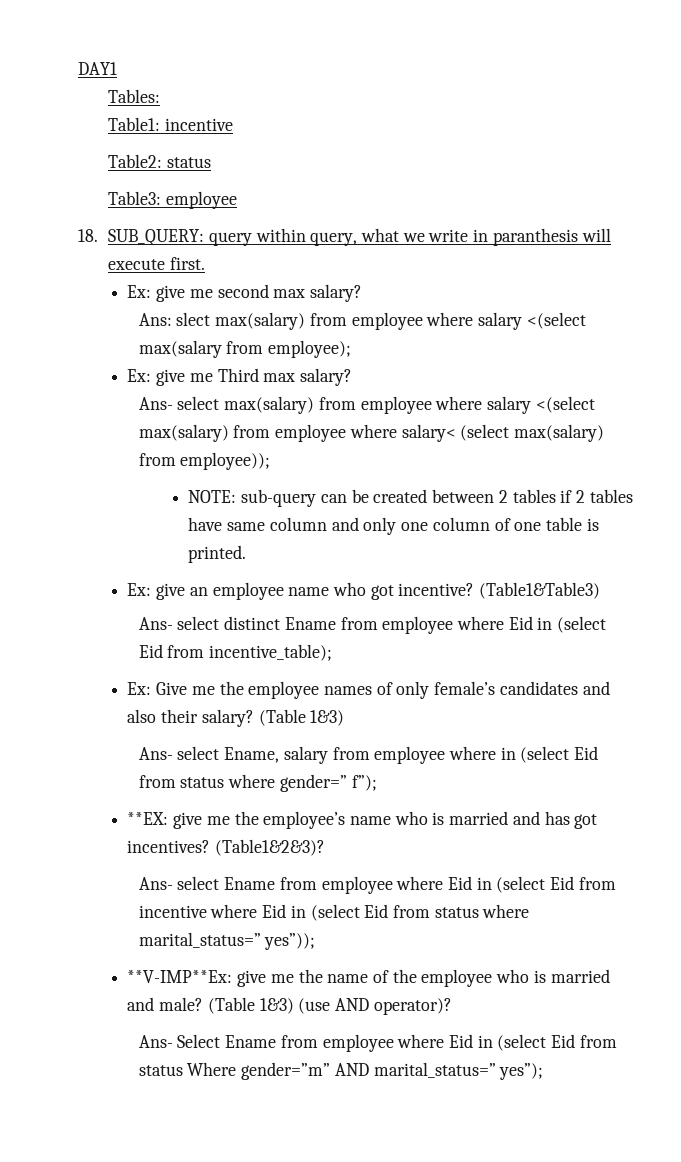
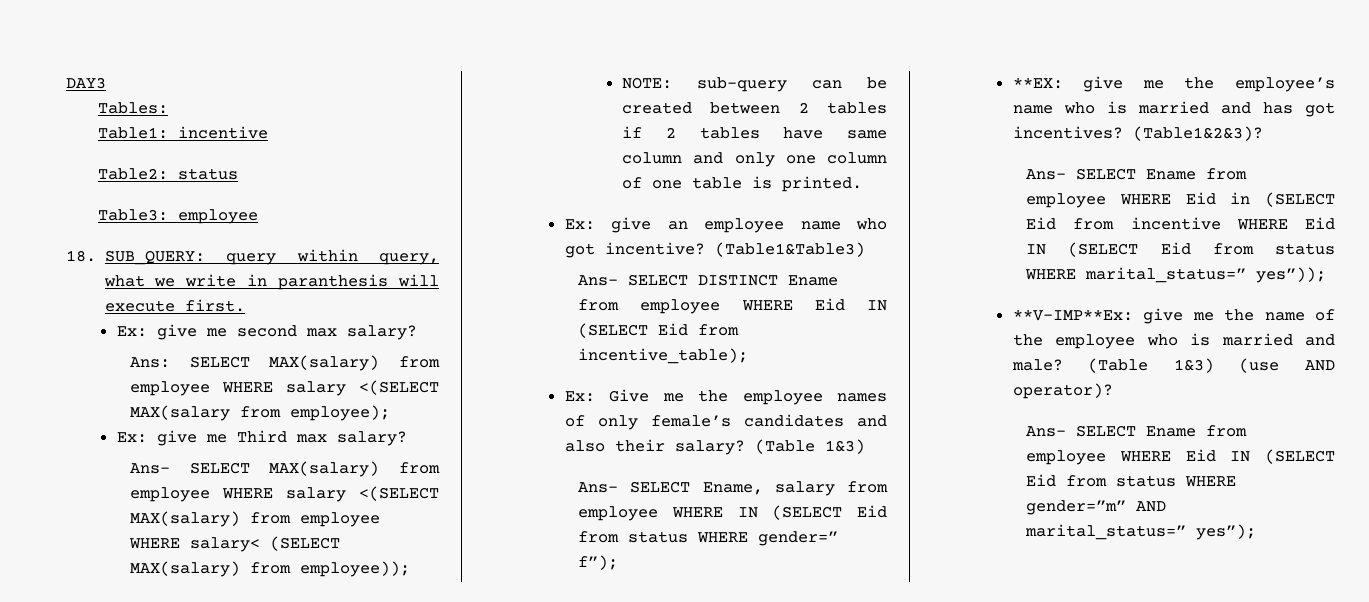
- DAY1
+ DAY3
- Ans: slect max(salary) from employee where salary <(select max(salary from employee);
+ Ans: SELECT MAX(salary) from employee WHERE salary <(SELECT MAX(salary from employee);
- Ans- select max(salary) from employee where salary <(select max(salary) from employee where salary< (select max(salary) from employee));
+ Ans- SELECT MAX(salary) from employee WHERE salary <(SELECT MAX(salary) from employee WHERE salary< (SELECT MAX(salary) from employee));
- Ans- select distinct Ename from employee where Eid in (select Eid from incentive_table);
+ Ans- SELECT DISTINCT Ename from employee WHERE Eid IN (SELECT Eid from incentive_table);
- Ans- select Ename, salary from employee where in (select Eid from status where gender=” f”);
+ Ans- SELECT Ename, salary from employee WHERE IN (SELECT Eid from status WHERE gender=” f”);
- Ans- select Ename from employee where Eid in (select Eid from incentive where Eid in (select Eid from status where marital_status=” yes”));
+ Ans- SELECT Ename from employee WHERE Eid in (SELECT Eid from incentive WHERE Eid IN (SELECT Eid from status WHERE marital_status=” yes”));
- Ans- Select Ename from employee where Eid in (select Eid from status Where gender=”m” AND marital_status=” yes”);
+ Ans- SELECT Ename from employee WHERE Eid IN (SELECT Eid from status WHERE gender=”m” AND marital_status=” yes”);

